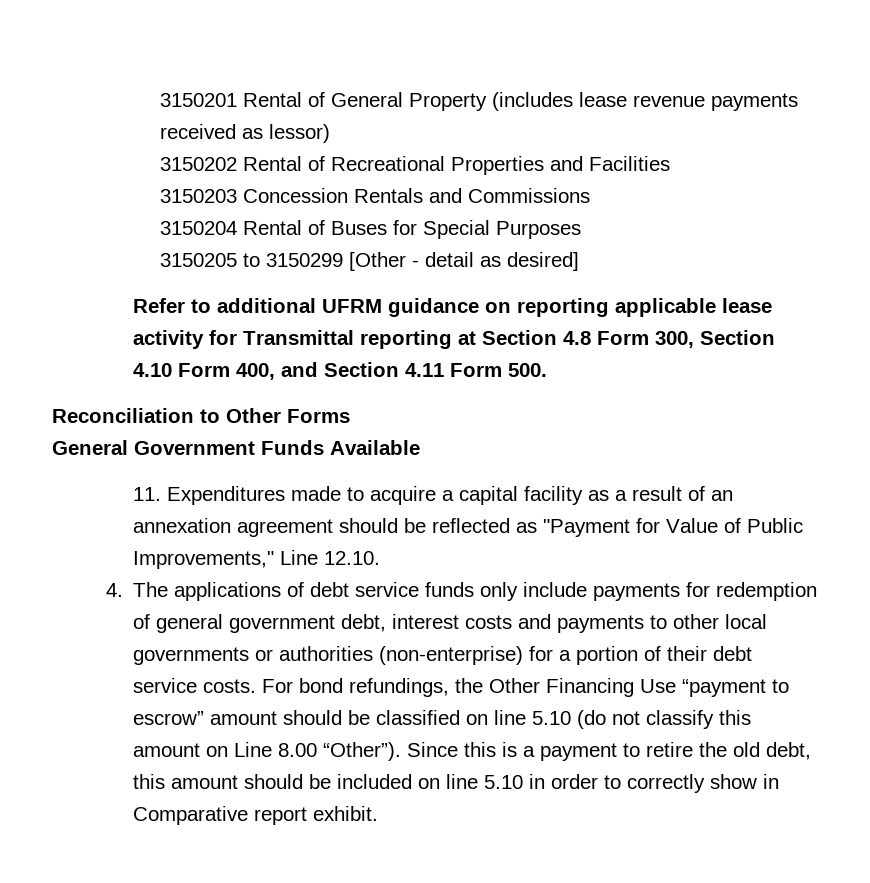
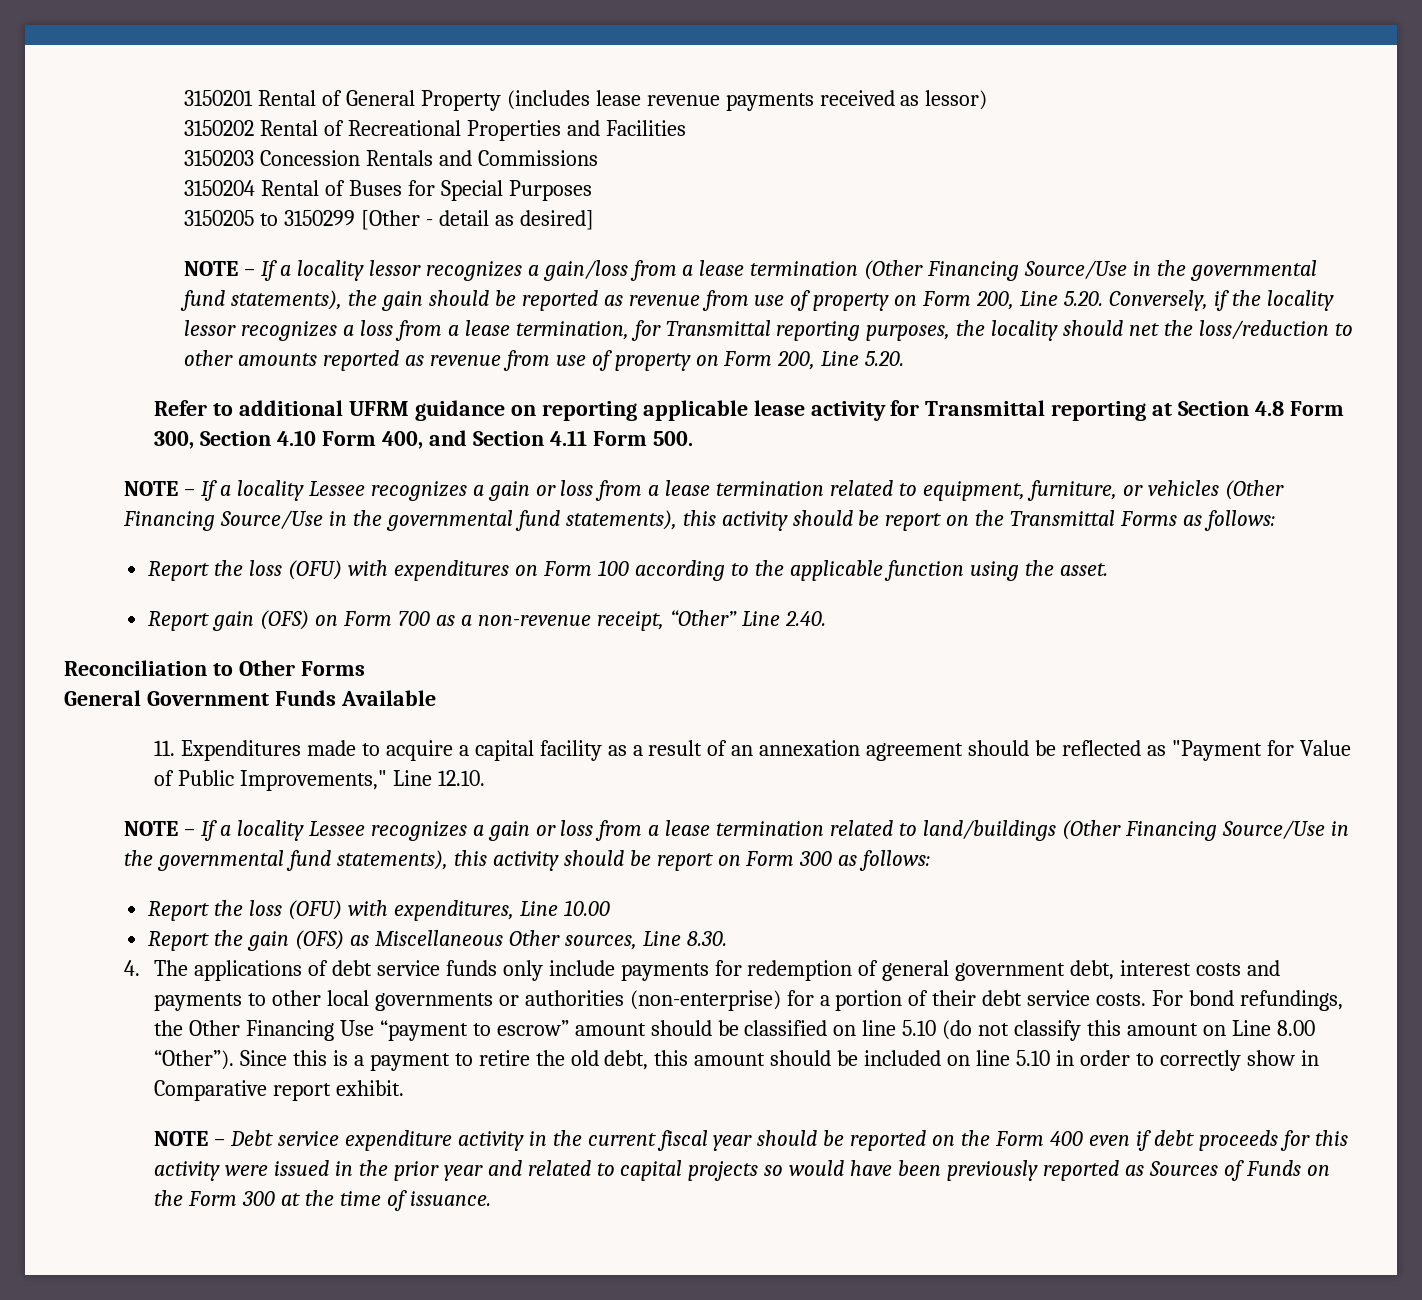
+ NOTE – If a locality lessor recognizes a gain/loss from a lease termination (Other Financing Source/Use in the governmental fund statements), the gain should be reported as revenue from use of property on Form 200, Line 5.20. Conversely, if the locality lessor recognizes a loss from a lease termination, for Transmittal reporting purposes, the locality should net the loss/reduction to other amounts reported as revenue from use of property on Form 200, Line 5.20.
+ NOTE – If a locality Lessee recognizes a gain or loss from a lease termination related to equipment, furniture, or vehicles (Other Financing Source/Use in the governmental fund statements), this activity should be report on the Transmittal Forms as follows:
+ Report the loss (OFU) with expenditures on Form 100 according to the applicable function using the asset.
+ Report gain (OFS) on Form 700 as a non-revenue receipt, “Other” Line 2.40.
+ NOTE – If a locality Lessee recognizes a gain or loss from a lease termination related to land/buildings (Other Financing Source/Use in the governmental fund statements), this activity should be report on Form 300 as follows:
+ Report the loss (OFU) with expenditures, Line 10.00
+ Report the gain (OFS) as Miscellaneous Other sources, Line 8.30.
+ NOTE – Debt service expenditure activity in the current fiscal year should be reported on the Form 400 even if debt proceeds for this activity were issued in the prior year and related to capital projects so would have been previously reported as Sources of Funds on the Form 300 at the time of issuance.

